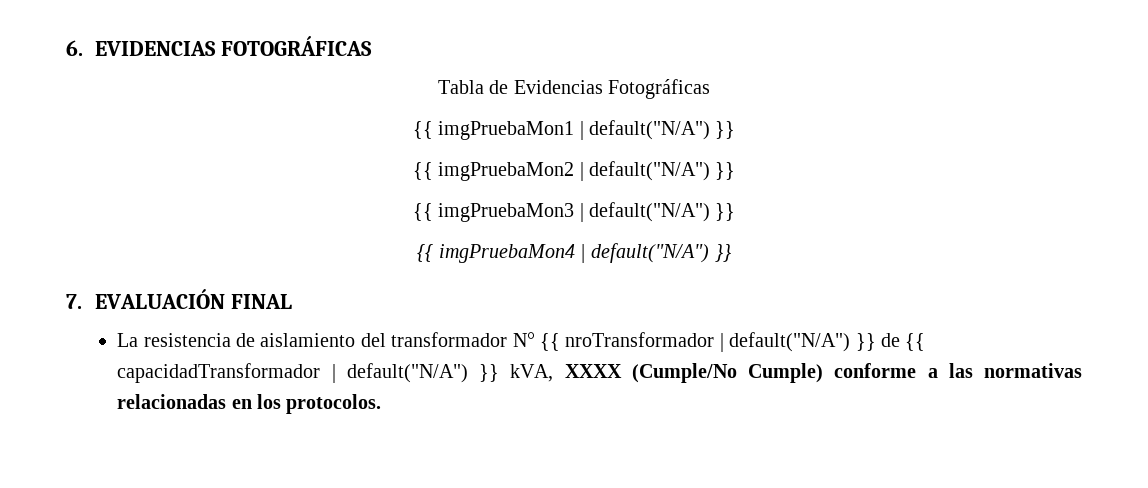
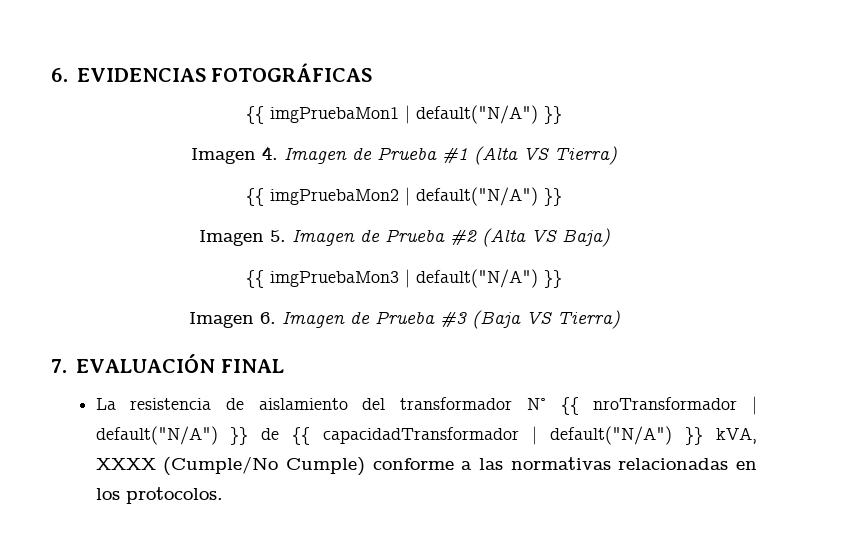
- Tabla de Evidencias Fotográficas
+ Imagen 4. Imagen de Prueba #1 (Alta VS Tierra)
+ Imagen 5. Imagen de Prueba #2 (Alta VS Baja)
- {{ imgPruebaMon4 | default("N/A") }}
+ Imagen 6. Imagen de Prueba #3 (Baja VS Tierra)

